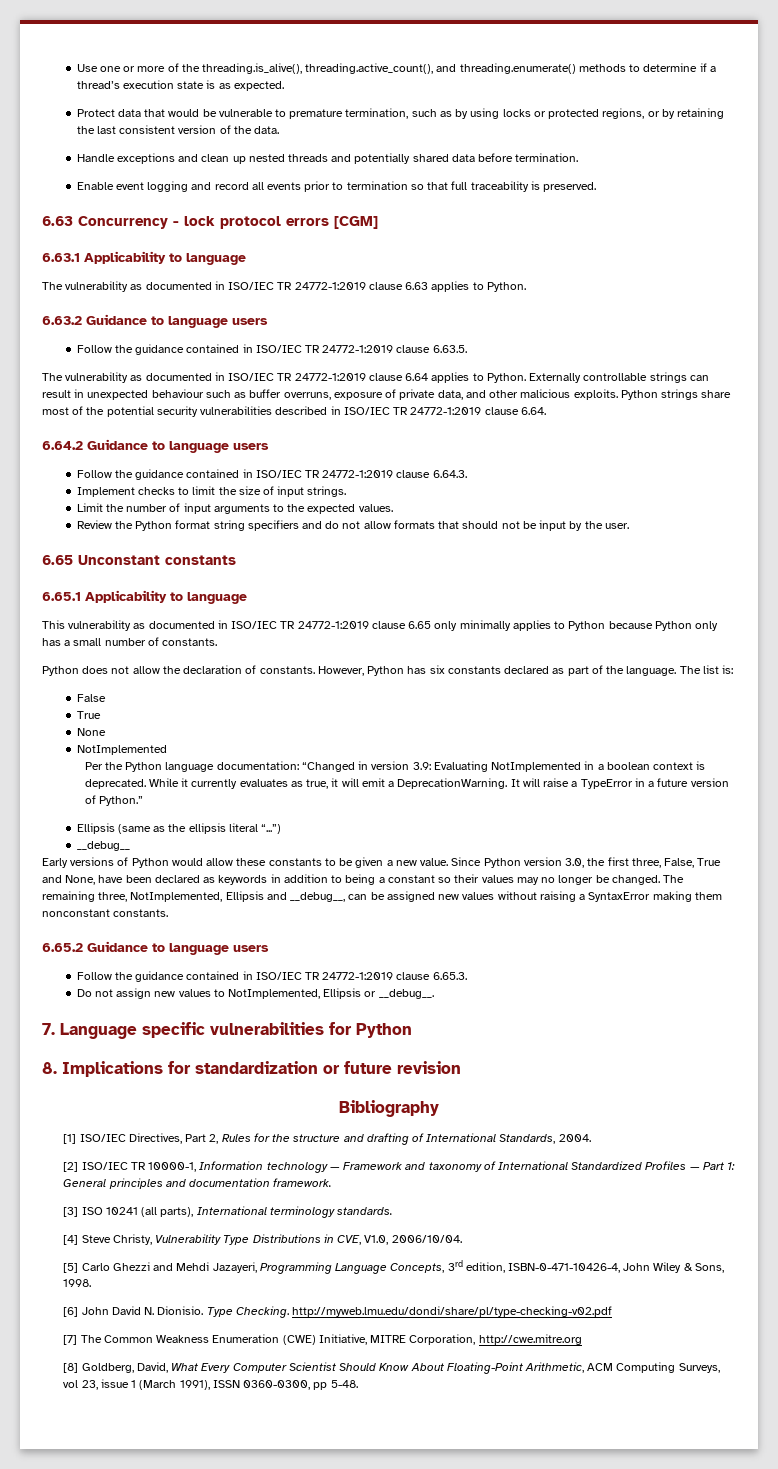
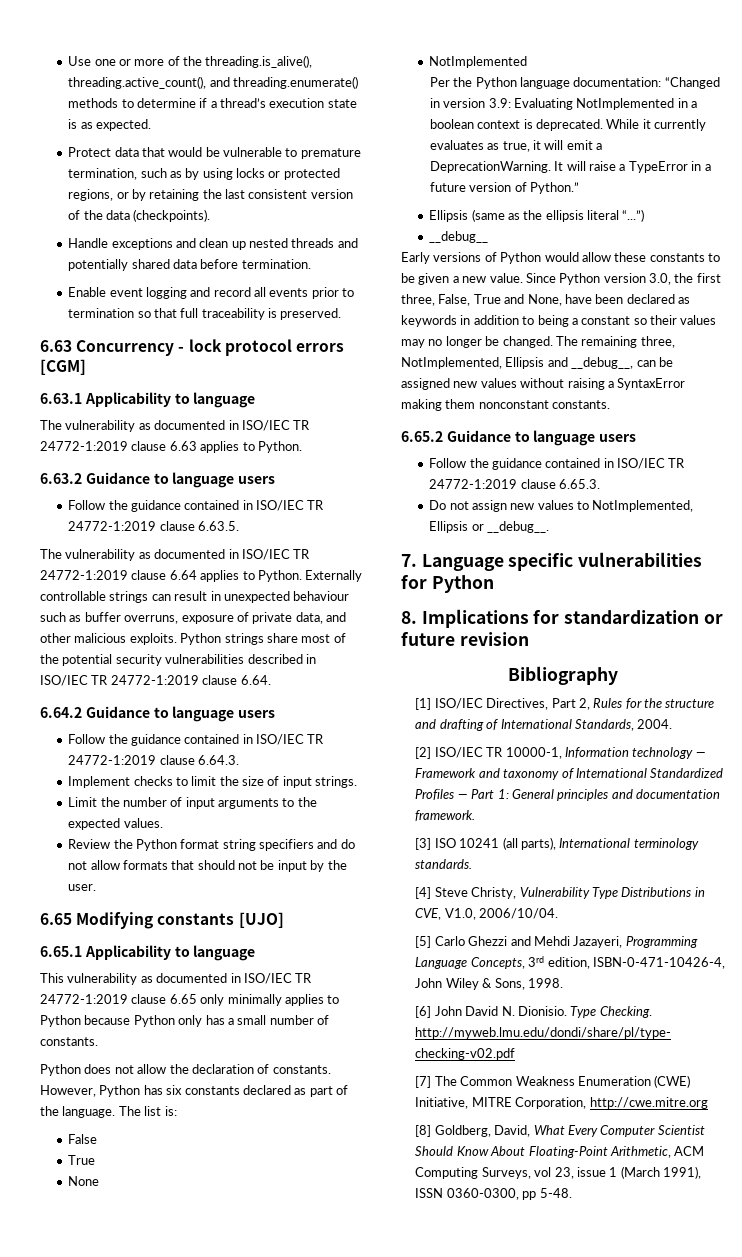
- Protect data that would be vulnerable to premature termination, such as by using locks or protected regions, or by retaining the last consistent version of the data.
+ Protect data that would be vulnerable to premature termination, such as by using locks or protected regions, or by retaining the last consistent version of the data (checkpoints).
- 6.65 Unconstant constants
+ 6.65 Modifying constants [UJO]

